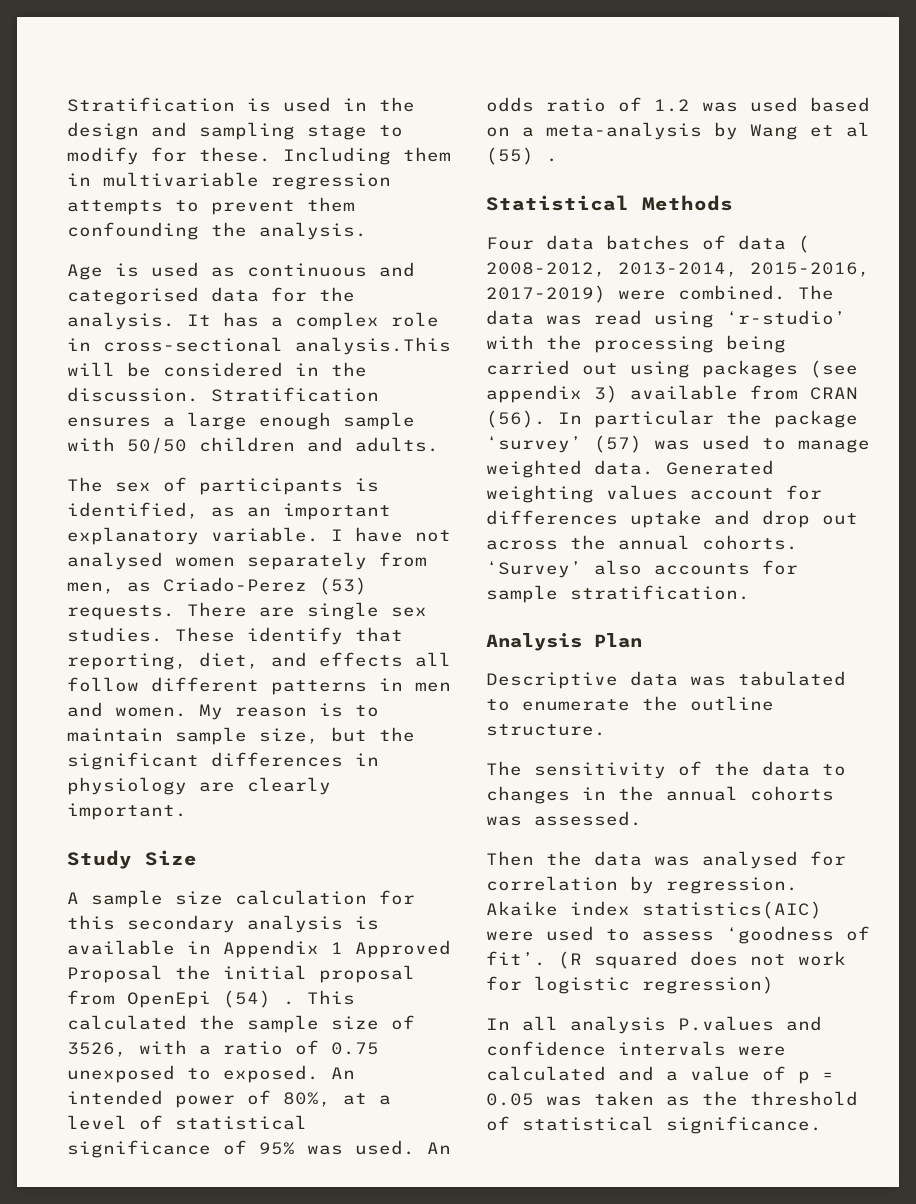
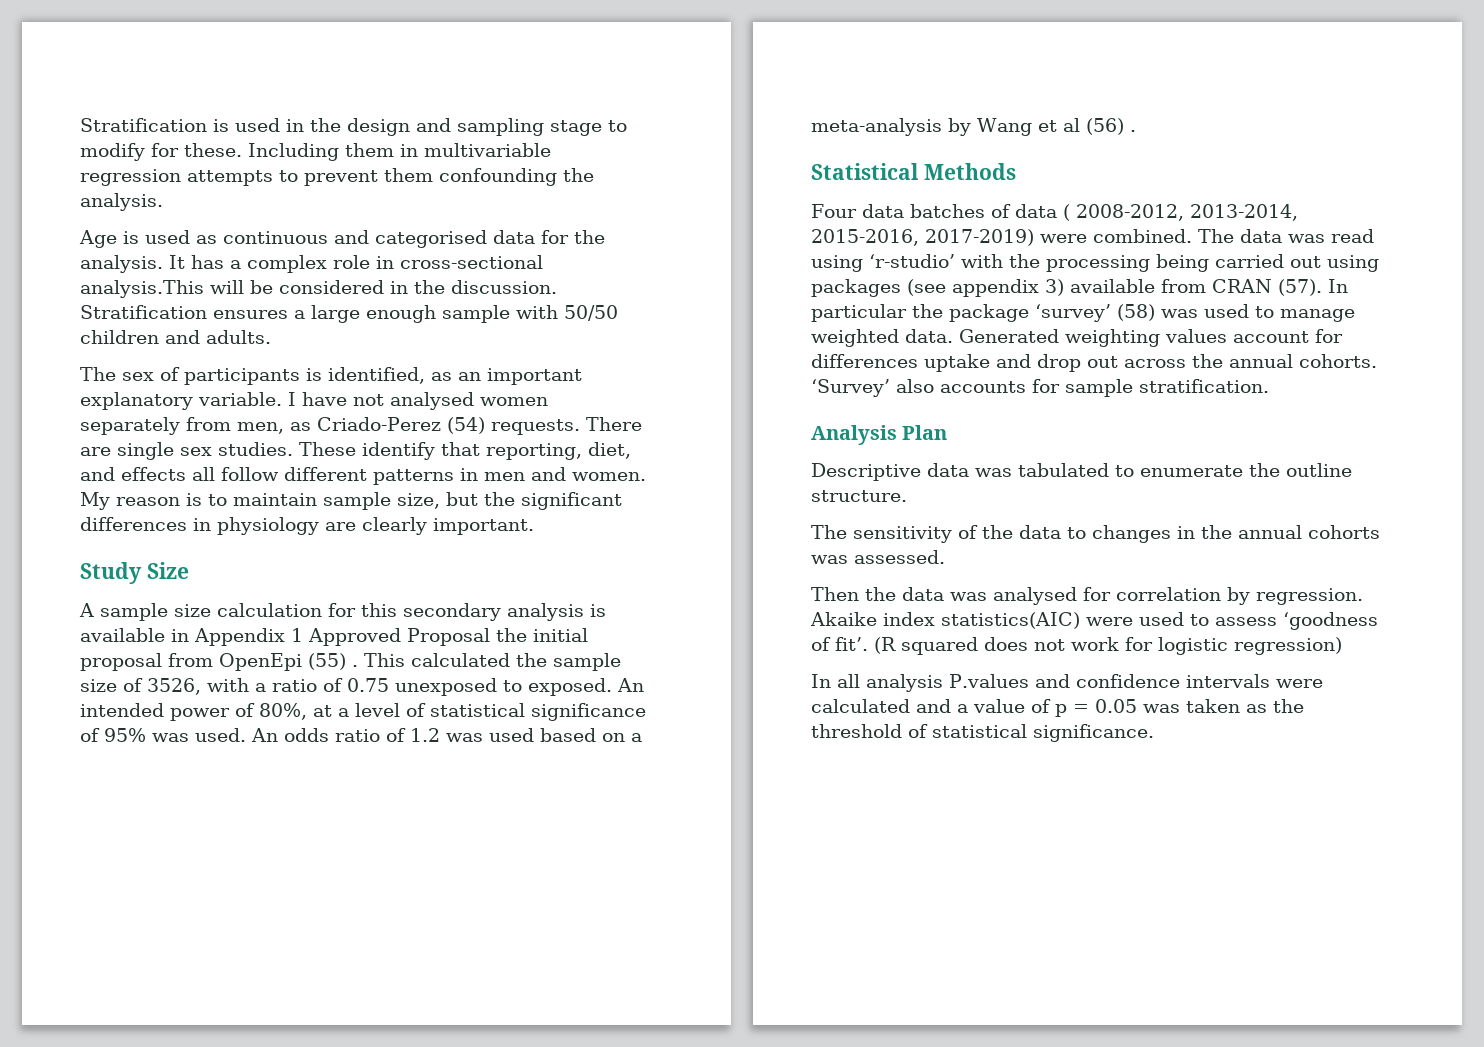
- I have not analysed women separately from men, as Criado-Perez (53) requests.
+ I have not analysed women separately from men, as Criado-Perez (54) requests.
- A sample size calculation for this secondary analysis is available in Appendix 1 Approved Proposal the initial proposal from OpenEpi (54) .
+ A sample size calculation for this secondary analysis is available in Appendix 1 Approved Proposal the initial proposal from OpenEpi (55) .
- An odds ratio of 1.2 was used based on a meta-analysis by Wang et al (55) .
+ An odds ratio of 1.2 was used based on a meta-analysis by Wang et al (56) .
- The data was read using ‘r-studio’ with the processing being carried out using packages (see appendix 3) available from CRAN (56).
+ The data was read using ‘r-studio’ with the processing being carried out using packages (see appendix 3) available from CRAN (57).
- In particular the package ‘survey’ (57) was used to manage weighted data.
+ In particular the package ‘survey’ (58) was used to manage weighted data.

